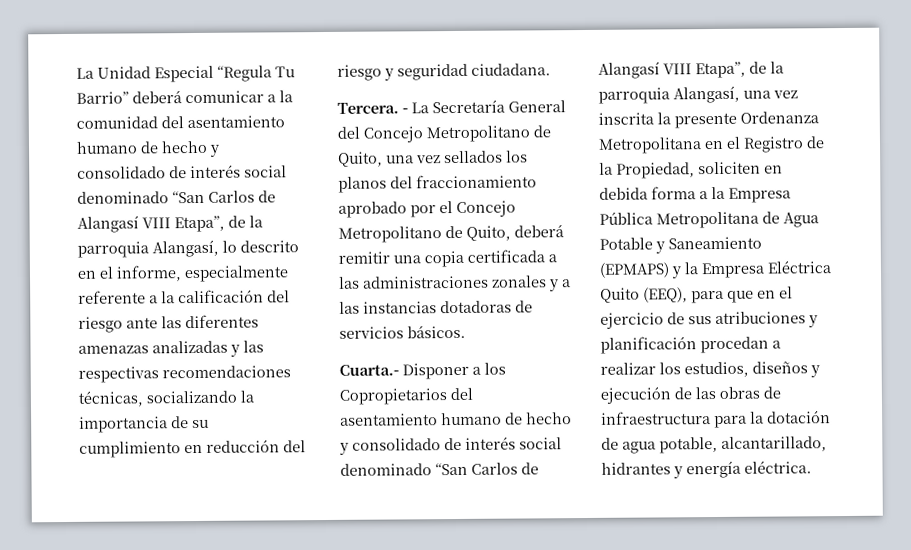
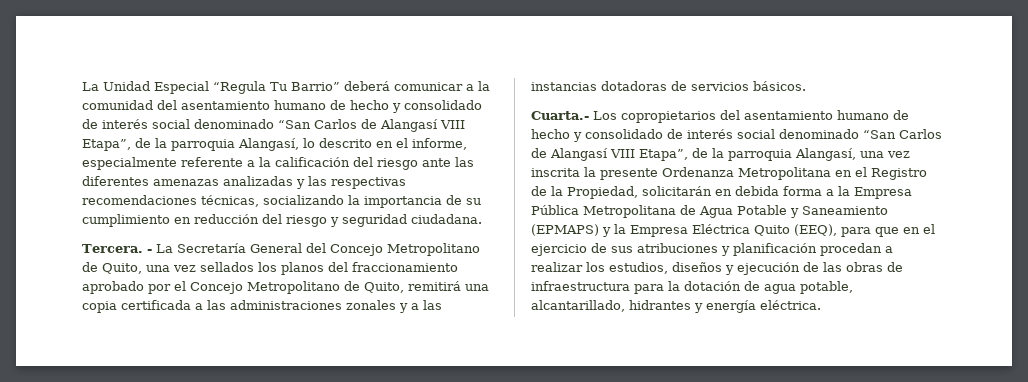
- - La Secretaría General del Concejo Metropolitano de Quito, una vez sellados los planos del fraccionamiento aprobado por el Concejo Metropolitano de Quito, deberá remitir una copia certificada a las administraciones zonales y a las instancias dotadoras de servicios básicos.
+ - La Secretaría General del Concejo Metropolitano de Quito, una vez sellados los planos del fraccionamiento aprobado por el Concejo Metropolitano de Quito, remitirá una copia certificada a las administraciones zonales y a las instancias dotadoras de servicios básicos.
- Cuarta.- Disponer a los Copropietarios del asentamiento humano de hecho y consolidado de interés social denominado “San Carlos de Alangasí VIII Etapa”, de la parroquia Alangasí, una vez inscrita la presente Ordenanza Metropolitana en el Registro de la Propiedad, soliciten en debida forma a la Empresa Pública Metropolitana de Agua Potable y Saneamiento (EPMAPS) y la Empresa Eléctrica Quito (EEQ), para que en el ejercicio de sus atribuciones y planificación procedan a realizar los estudios, diseños y ejecución de las obras de infraestructura para la dotación de agua potable, alcantarillado, hidrantes y energía eléctrica.
+ Cuarta.- Los copropietarios del asentamiento humano de hecho y consolidado de interés social denominado “San Carlos de Alangasí VIII Etapa”, de la parroquia Alangasí, una vez inscrita la presente Ordenanza Metropolitana en el Registro de la Propiedad, solicitarán en debida forma a la Empresa Pública Metropolitana de Agua Potable y Saneamiento (EPMAPS) y la Empresa Eléctrica Quito (EEQ), para que en el ejercicio de sus atribuciones y planificación procedan a realizar los estudios, diseños y ejecución de las obras de infraestructura para la dotación de agua potable, alcantarillado, hidrantes y energía eléctrica.

